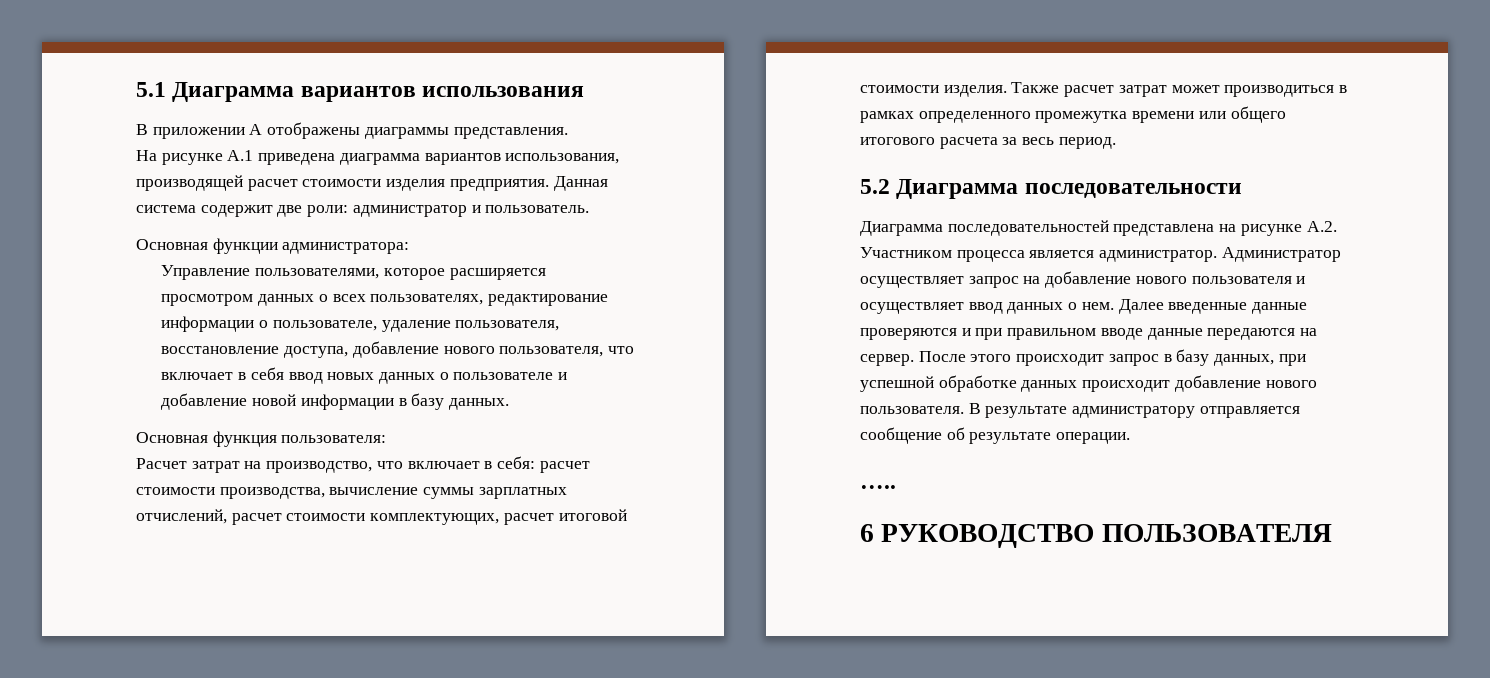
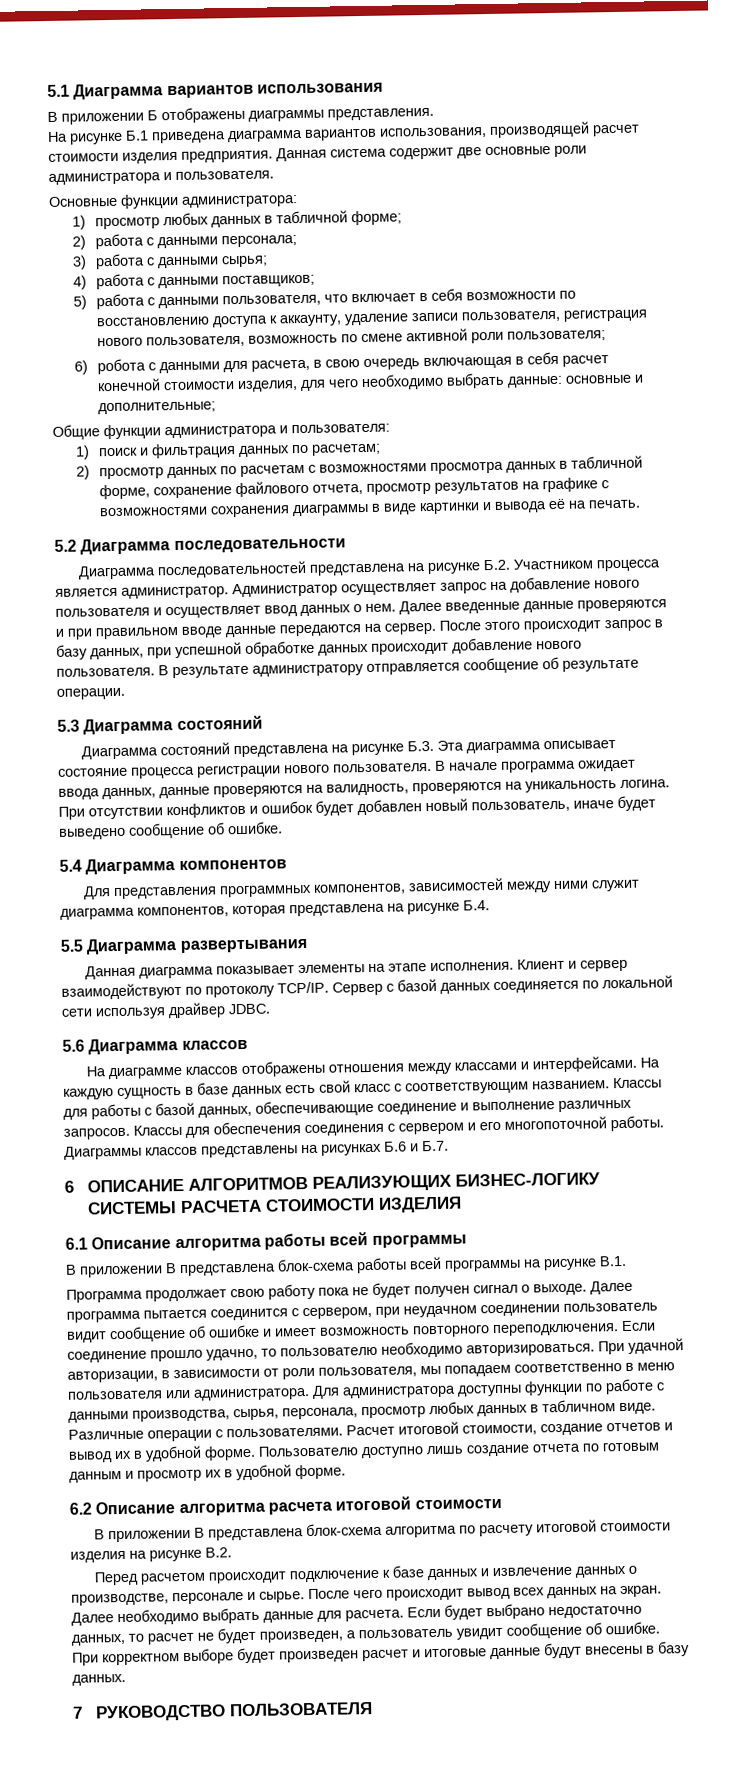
- В приложении А отображены диаграммы представления.
+ В приложении Б отображены диаграммы представления.
- На рисунке А.1 приведена диаграмма вариантов использования, производящей расчет стоимости изделия предприятия.
+ На рисунке Б.1 приведена диаграмма вариантов использования, производящей расчет стоимости изделия предприятия.
- Данная система содержит две роли: администратор и пользователь.
- Основная функции администратора:
- Управление пользователями, которое расширяется просмотром данных о всех пользователях, редактирование информации о пользователе, удаление пользователя, восстановление доступа, добавление нового пользователя, что включает в себя ввод новых данных о пользователе и добавление новой информации в базу данных.
- Основная функция пользователя:
- Расчет затрат на производство, что включает в себя: расчет стоимости производства, вычисление суммы зарплатных отчислений, расчет стоимости комплектующих, расчет итоговой стоимости изделия. Также расчет затрат может производиться в рамках определенного промежутка времени или общего итогового расчета за весь период.
+ Данная система содержит две основные роли администратора и пользователя.
+ Основные функции администратора:
+ 1) просмотр любых данных в табличной форме;
+ 2) работа с данными персонала;
+ 3) работа с данными сырья;
+ 4) работа с данными поставщиков;
+ 5) работа с данными пользователя, что включает в себя возможности по восстановлению доступа к аккаунту, удаление записи пользователя, регистрация нового пользователя, возможность по смене активной роли пользователя;
+ 6) робота с данными для расчета, в свою очередь включающая в себя расчет конечной стоимости изделия, для чего необходимо выбрать данные: основные и дополнительные;
+ Общие функции администратора и пользователя:
+ 1) поиск и фильтрация данных по расчетам;
+ 2) просмотр данных по расчетам с возможностями просмотра данных в табличной форме, сохранение файлового отчета, просмотр результатов на графике с возможностями сохранения диаграммы в виде картинки и вывода её на печать.
- Диаграмма последовательностей представлена на рисунке А.2. Участником процесса является администратор.
+ Диаграмма последовательностей представлена на рисунке Б.2. Участником процесса является администратор.
- …..
- 6 РУКОВОДСТВО ПОЛЬЗОВАТЕЛЯ
+ 5.3 Диаграмма состояний
+ Диаграмма состояний представлена на рисунке Б.3. Эта диаграмма описывает состояние процесса регистрации нового пользователя. В начале программа ожидает ввода данных, данные проверяются на валидность, проверяются на уникальность логина. При отсутствии конфликтов и ошибок будет добавлен новый пользователь, иначе будет выведено сообщение об ошибке.
+ 5.4 Диаграмма компонентов
+ Для представления программных компонентов, зависимостей между ними служит диаграмма компонентов, которая представлена на рисунке Б.4.
+ 5.5 Диаграмма развертывания
+ Данная диаграмма показывает элементы на этапе исполнения. Клиент и сервер взаимодействуют по протоколу TCP/IP. Сервер с базой данных соединяется по локальной сети используя драйвер JDBC.
+ 5.6 Диаграмма классов
+ На диаграмме классов отображены отношения между классами и интерфейсами. На каждую сущность в базе данных есть свой класс с соответствующим названием. Классы для работы с базой данных, обеспечивающие соединение и выполнение различных запросов. Классы для обеспечения соединения с сервером и его многопоточной работы. Диаграммы классов представлены на рисунках Б.6 и Б.7.
+ 6 ОПИСАНИЕ АЛГОРИТМОВ РЕАЛИЗУЮЩИХ БИЗНЕС-ЛОГИКУ СИСТЕМЫ РАСЧЕТА СТОИМОСТИ ИЗДЕЛИЯ
+ 6.1 Описание алгоритма работы всей программы
+ В приложении В представлена блок-схема работы всей программы на рисунке В.1.
+ Программа продолжает свою работу пока не будет получен сигнал о выходе. Далее программа пытается соединится с сервером, при неудачном соединении пользователь видит сообщение об ошибке и имеет возможность повторного переподключения. Если соединение прошло удачно, то пользователю необходимо авторизироваться. При удачной авторизации, в зависимости от роли пользователя, мы попадаем соответственно в меню пользователя или администратора. Для администратора доступны функции по работе с данными производства, сырья, персонала, просмотр любых данных в табличном виде. Различные операции с пользователями. Расчет итоговой стоимости, создание отчетов и вывод их в удобной форме. Пользователю доступно лишь создание отчета по готовым данным и просмотр их в удобной форме.
+ 6.2 Описание алгоритма расчета итоговой стоимости
+ В приложении В представлена блок-схема алгоритма по расчету итоговой стоимости изделия на рисунке В.2.
+ Перед расчетом происходит подключение к базе данных и извлечение данных о производстве, персонале и сырье. После чего происходит вывод всех данных на экран. Далее необходимо выбрать данные для расчета. Если будет выбрано недостаточно данных, то расчет не будет произведен, а пользователь увидит сообщение об ошибке. При корректном выборе будет произведен расчет и итоговые данные будут внесены в базу данных.
+ 7 РУКОВОДСТВО ПОЛЬЗОВАТЕЛЯ

